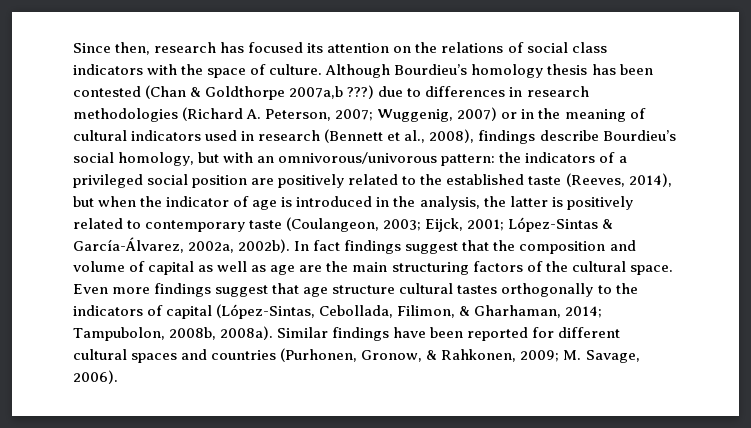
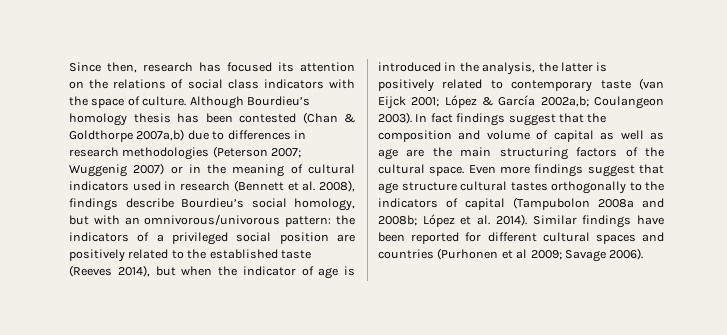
- Although Bourdieu’s homology thesis has been contested (Chan & Goldthorpe 2007a,b ???) due to differences in research methodologies (Richard A. Peterson, 2007; Wuggenig, 2007) or in the meaning of cultural indicators used in research (Bennett et al., 2008), findings describe Bourdieu’s social homology, but with an omnivorous/univorous pattern:
+ Although Bourdieu’s homology thesis has been contested (Chan & Goldthorpe 2007a,b) due to differences in research methodologies (Peterson 2007; Wuggenig 2007) or in the meaning of cultural indicators used in research (Bennett et al. 2008), findings describe Bourdieu’s social homology, but with an omnivorous/univorous pattern:
- the indicators of a privileged social position are positively related to the established taste (Reeves, 2014), but when the indicator of age is introduced in the analysis, the latter is positively related to contemporary taste (Coulangeon, 2003; Eijck, 2001; López-Sintas & García-Álvarez, 2002a, 2002b).
+ the indicators of a privileged social position are positively related to the established taste (Reeves 2014), but when the indicator of age is introduced in the analysis, the latter is positively related to contemporary taste (van Eijck 2001; López & García 2002a,b; Coulangeon 2003).
- Even more findings suggest that age structure cultural tastes orthogonally to the indicators of capital (López-Sintas, Cebollada, Filimon, & Gharhaman, 2014; Tampubolon, 2008b, 2008a).
+ Even more findings suggest that age structure cultural tastes orthogonally to the indicators of capital (Tampubolon 2008a and 2008b; López et al. 2014).
- Similar findings have been reported for different cultural spaces and countries (Purhonen, Gronow, & Rahkonen, 2009; M. Savage, 2006).
+ Similar findings have been reported for different cultural spaces and countries (Purhonen et al 2009; Savage 2006).

